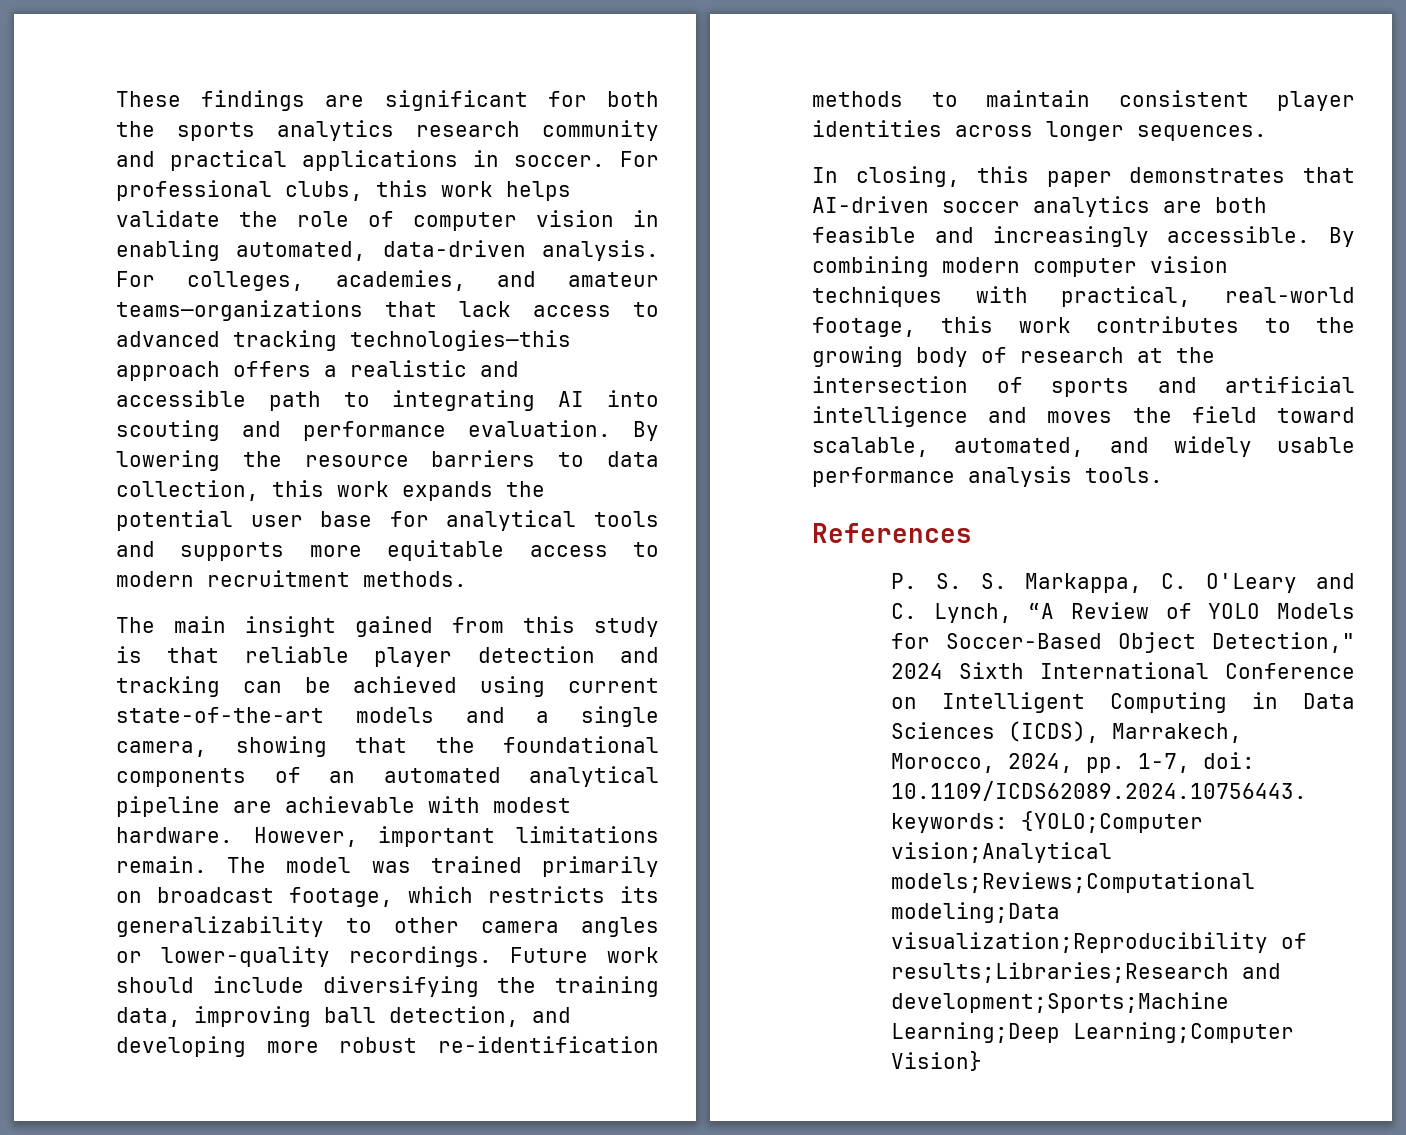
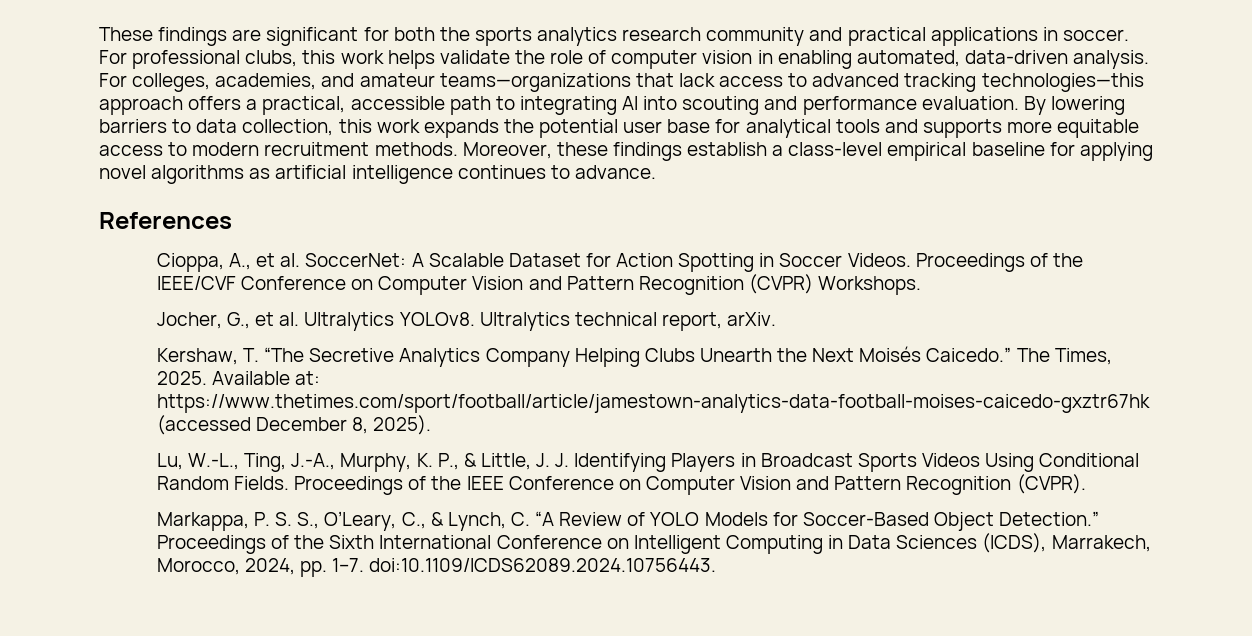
- For colleges, academies, and amateur teams—organizations that lack access to advanced tracking technologies—this approach offers a realistic and accessible path to integrating AI into scouting and performance evaluation.
+ For colleges, academies, and amateur teams—organizations that lack access to advanced tracking technologies—this approach offers a practical, accessible path to integrating AI into scouting and performance evaluation.
- By lowering the resource barriers to data collection, this work expands the potential user base for analytical tools and supports more equitable access to modern recruitment methods.
- The main insight gained from this study is that reliable player detection and tracking can be achieved using current state-of-the-art models and a single camera, showing that the foundational components of an automated analytical pipeline are achievable with modest hardware. However, important limitations remain. The model was trained primarily on broadcast footage, which restricts its generalizability to other camera angles or lower-quality recordings. Future work should include diversifying the training data, improving ball detection, and developing more robust re-identification methods to maintain consistent player identities across longer sequences.
- In closing, this paper demonstrates that AI-driven soccer analytics are both feasible and increasingly accessible. By combining modern computer vision techniques with practical, real-world footage, this work contributes to the growing body of research at the intersection of sports and artificial intelligence and moves the field toward scalable, automated, and widely usable performance analysis tools.
+ By lowering barriers to data collection, this work expands the potential user base for analytical tools and supports more equitable access to modern recruitment methods. Moreover, these findings establish a class-level empirical baseline for applying novel algorithms as artificial intelligence continues to advance.
  References
- P. S. S. Markappa, C. O'Leary and C. Lynch, “A Review of YOLO Models for Soccer-Based Object Detection," 2024 Sixth International Conference on Intelligent Computing in Data Sciences (ICDS), Marrakech, Morocco, 2024, pp. 1-7, doi: 10.1109/ICDS62089.2024.10756443. keywords: {YOLO;Computer vision;Analytical models;Reviews;Computational modeling;Data visualization;Reproducibility of results;Libraries;Research and development;Sports;Machine Learning;Deep Learning;Computer Vision}
+ Cioppa, A., et al. SoccerNet: A Scalable Dataset for Action Spotting in Soccer Videos. Proceedings of the IEEE/CVF Conference on Computer Vision and Pattern Recognition (CVPR) Workshops.
+ Jocher, G., et al. Ultralytics YOLOv8. Ultralytics technical report, arXiv.
+ Kershaw, T. “The Secretive Analytics Company Helping Clubs Unearth the Next Moisés Caicedo.” The Times, 2025. Available at: https://www.thetimes.com/sport/football/article/jamestown-analytics-data-football-moises-caicedo-gxztr67hk (accessed December 8, 2025).
+ Lu, W.-L., Ting, J.-A., Murphy, K. P., & Little, J. J. Identifying Players in Broadcast Sports Videos Using Conditional Random Fields. Proceedings of the IEEE Conference on Computer Vision and Pattern Recognition (CVPR).
+ Markappa, P. S. S., O’Leary, C., & Lynch, C. “A Review of YOLO Models for Soccer-Based Object Detection.” Proceedings of the Sixth International Conference on Intelligent Computing in Data Sciences (ICDS), Marrakech, Morocco, 2024, pp. 1–7. doi:10.1109/ICDS62089.2024.10756443.

